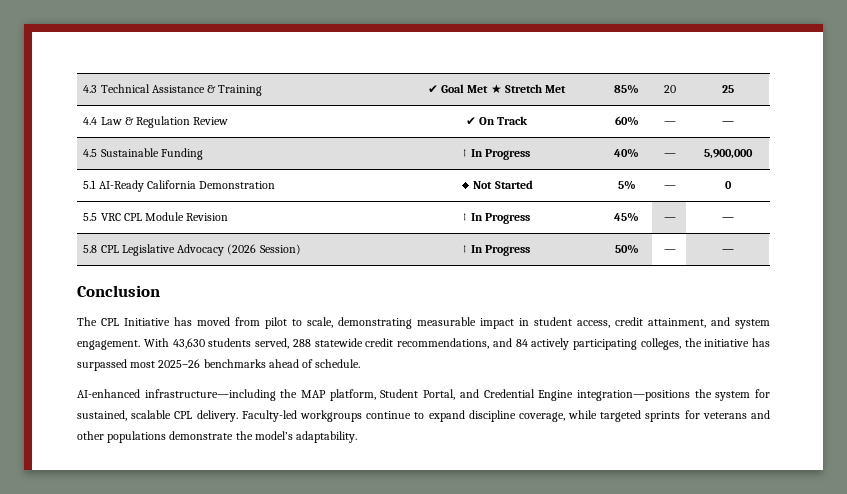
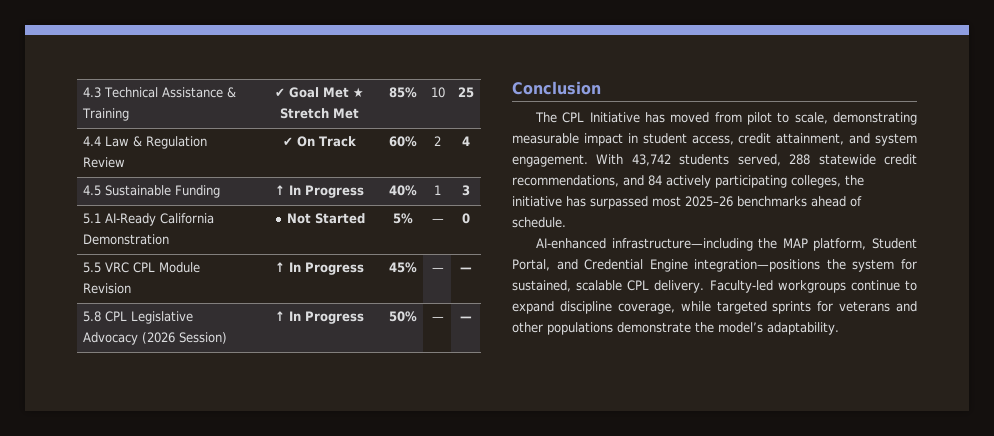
- 4.3 Technical Assistance & Training | ✔ Goal Met ★ Stretch Met | 85% | 20 | 25
+ 4.3 Technical Assistance & Training | ✔ Goal Met ★ Stretch Met | 85% | 10 | 25
- 4.4 Law & Regulation Review | ✔ On Track | 60% | — | —
+ 4.4 Law & Regulation Review | ✔ On Track | 60% | 2 | 4
- 4.5 Sustainable Funding | ↑ In Progress | 40% | — | 5,900,000
+ 4.5 Sustainable Funding | ↑ In Progress | 40% | 1 | 3
- With 43,630 students served, 288 statewide credit recommendations, and 84 actively participating colleges, the initiative has surpassed most 2025–26 benchmarks ahead of schedule.
+ With 43,742 students served, 288 statewide credit recommendations, and 84 actively participating colleges, the initiative has surpassed most 2025–26 benchmarks ahead of schedule.

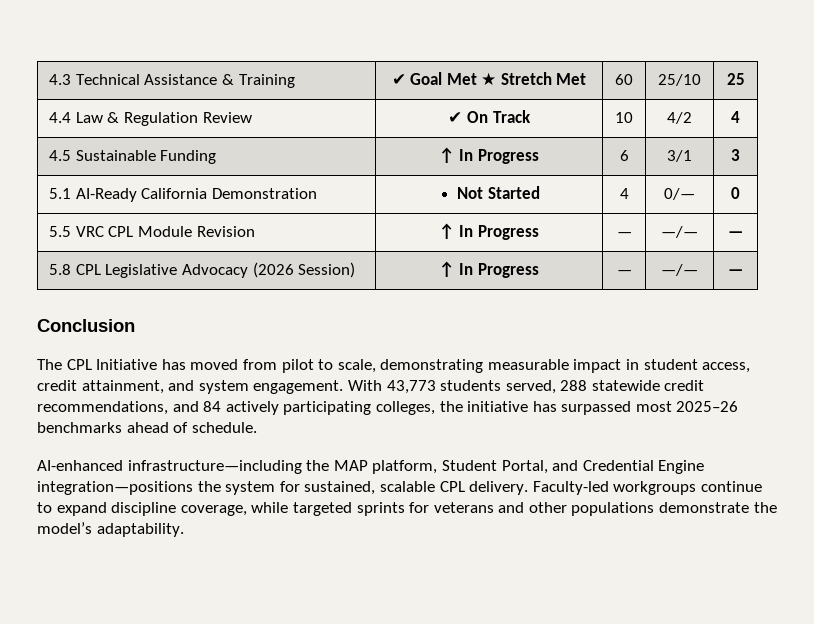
- 4.3 Technical Assistance & Training | ✔ Goal Met ★ Stretch Met | 85% | 10 | 25
+ 4.3 Technical Assistance & Training | ✔ Goal Met ★ Stretch Met | 60 | 25/10 | 25
- 4.4 Law & Regulation Review | ✔ On Track | 60% | 2 | 4
+ 4.4 Law & Regulation Review | ✔ On Track | 10 | 4/2 | 4
- 4.5 Sustainable Funding | ↑ In Progress | 40% | 1 | 3
+ 4.5 Sustainable Funding | ↑ In Progress | 6 | 3/1 | 3
- 5.1 AI-Ready California Demonstration | Not Started | 5% | — | 0
+ 5.1 AI-Ready California Demonstration | Not Started | 4 | 0/— | 0
- 5.5 VRC CPL Module Revision | ↑ In Progress | 45% | — | —
+ 5.5 VRC CPL Module Revision | ↑ In Progress | — | —/— | —
- 5.8 CPL Legislative Advocacy (2026 Session) | ↑ In Progress | 50% | — | —
+ 5.8 CPL Legislative Advocacy (2026 Session) | ↑ In Progress | — | —/— | —
- With 43,742 students served, 288 statewide credit recommendations, and 84 actively participating colleges, the initiative has surpassed most 2025–26 benchmarks ahead of schedule.
+ With 43,773 students served, 288 statewide credit recommendations, and 84 actively participating colleges, the initiative has surpassed most 2025–26 benchmarks ahead of schedule.

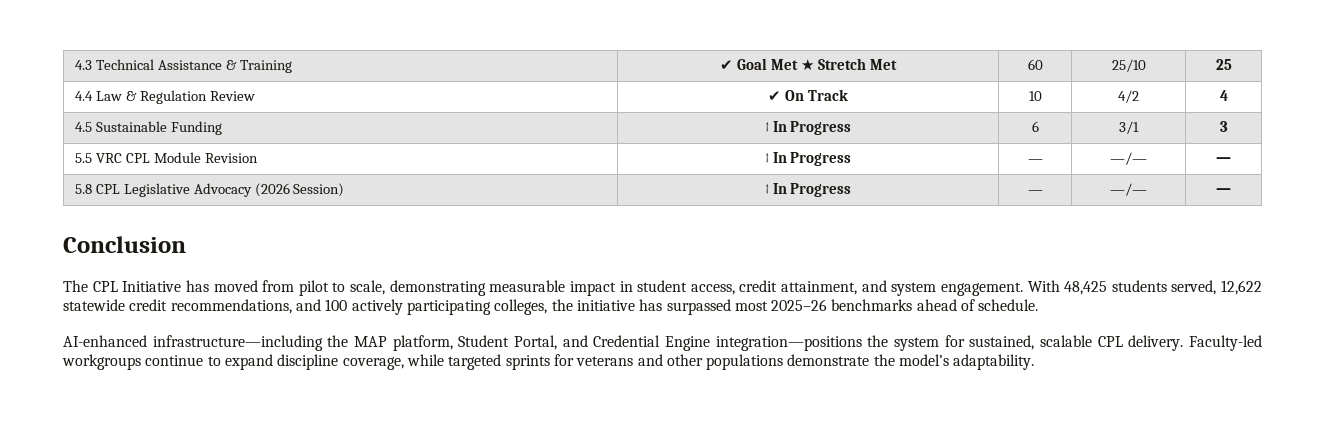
- 5.1 AI-Ready California Demonstration | Not Started | 4 | 0/— | 0
- With 43,773 students served, 288 statewide credit recommendations, and 84 actively participating colleges, the initiative has surpassed most 2025–26 benchmarks ahead of schedule.
+ With 48,425 students served, 12,622 statewide credit recommendations, and 100 actively participating colleges, the initiative has surpassed most 2025–26 benchmarks ahead of schedule.

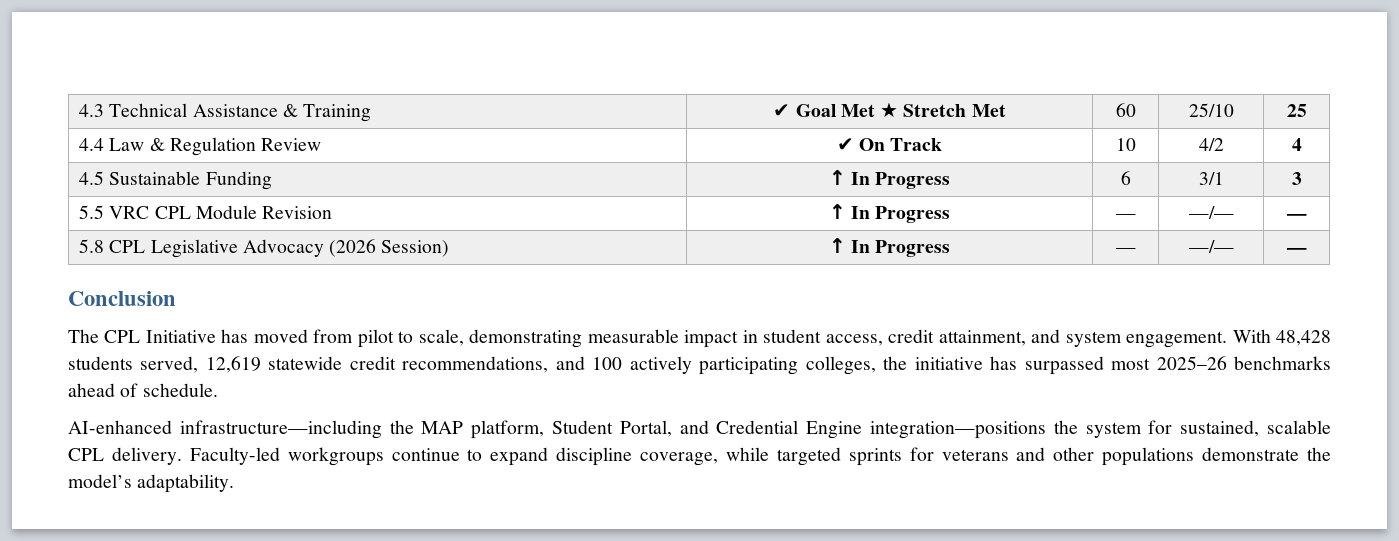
- With 48,425 students served, 12,622 statewide credit recommendations, and 100 actively participating colleges, the initiative has surpassed most 2025–26 benchmarks ahead of schedule.
+ With 48,428 students served, 12,619 statewide credit recommendations, and 100 actively participating colleges, the initiative has surpassed most 2025–26 benchmarks ahead of schedule.

